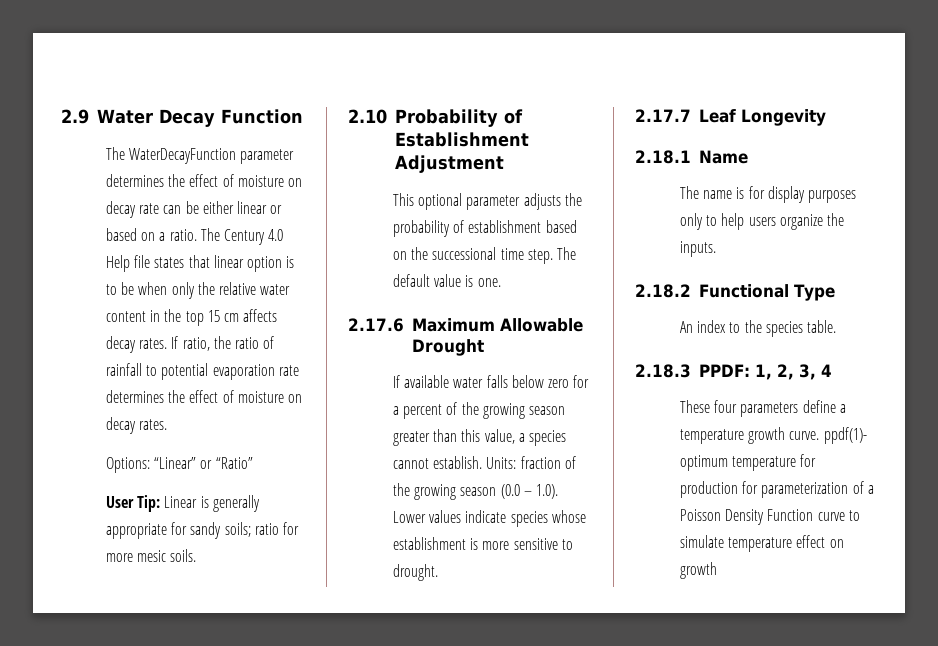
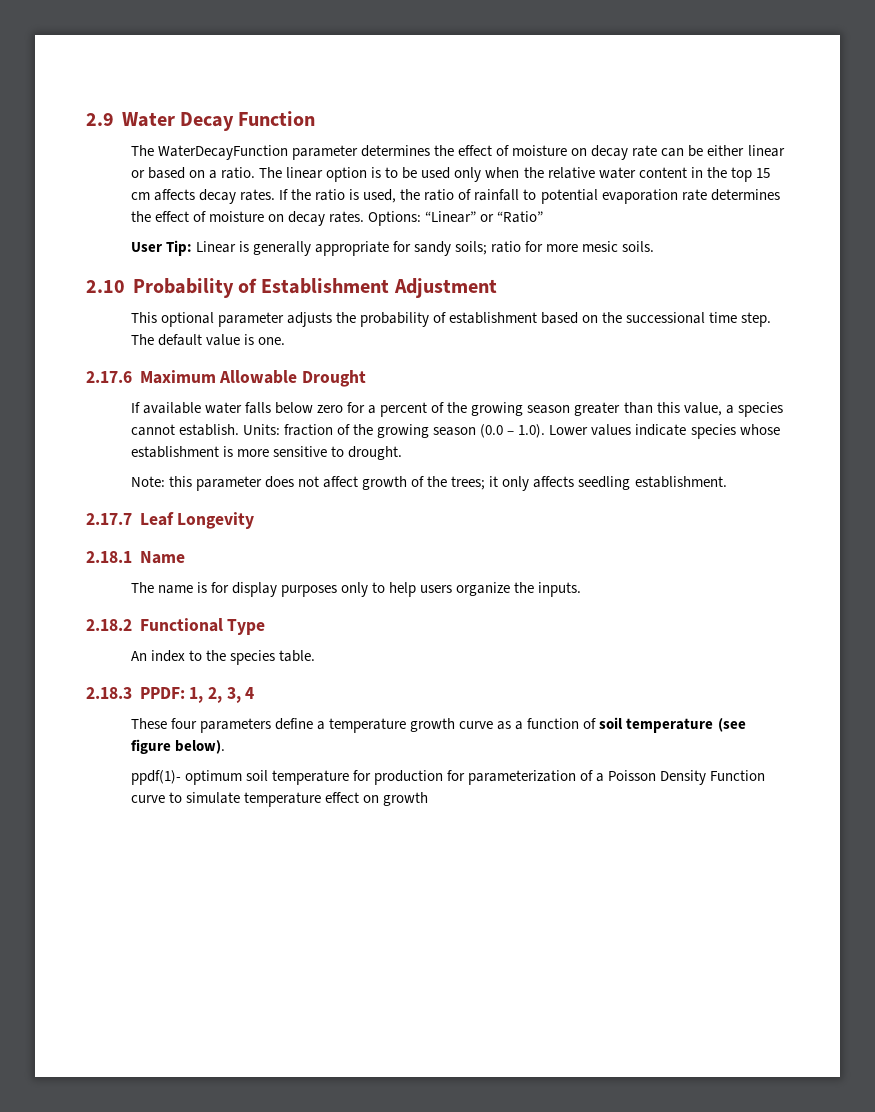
- The Century 4.0 Help file states that linear option is to be when only the relative water content in the top 15 cm affects decay rates.
+ The linear option is to be used only when the relative water content in the top 15 cm affects decay rates.
- If ratio, the ratio of rainfall to potential evaporation rate determines the effect of moisture on decay rates.
- Options: “Linear” or “Ratio”
+ If the ratio is used, the ratio of rainfall to potential evaporation rate determines the effect of moisture on decay rates. Options: “Linear” or “Ratio”
+ Note: this parameter does not affect growth of the trees; it only affects seedling establishment.
- These four parameters define a temperature growth curve. ppdf(1)- optimum temperature for production for parameterization of a Poisson Density Function curve to simulate temperature effect on growth
+ These four parameters define a temperature growth curve as a function of soil temperature (see figure below).
+ ppdf(1)- optimum soil temperature for production for parameterization of a Poisson Density Function curve to simulate temperature effect on growth

